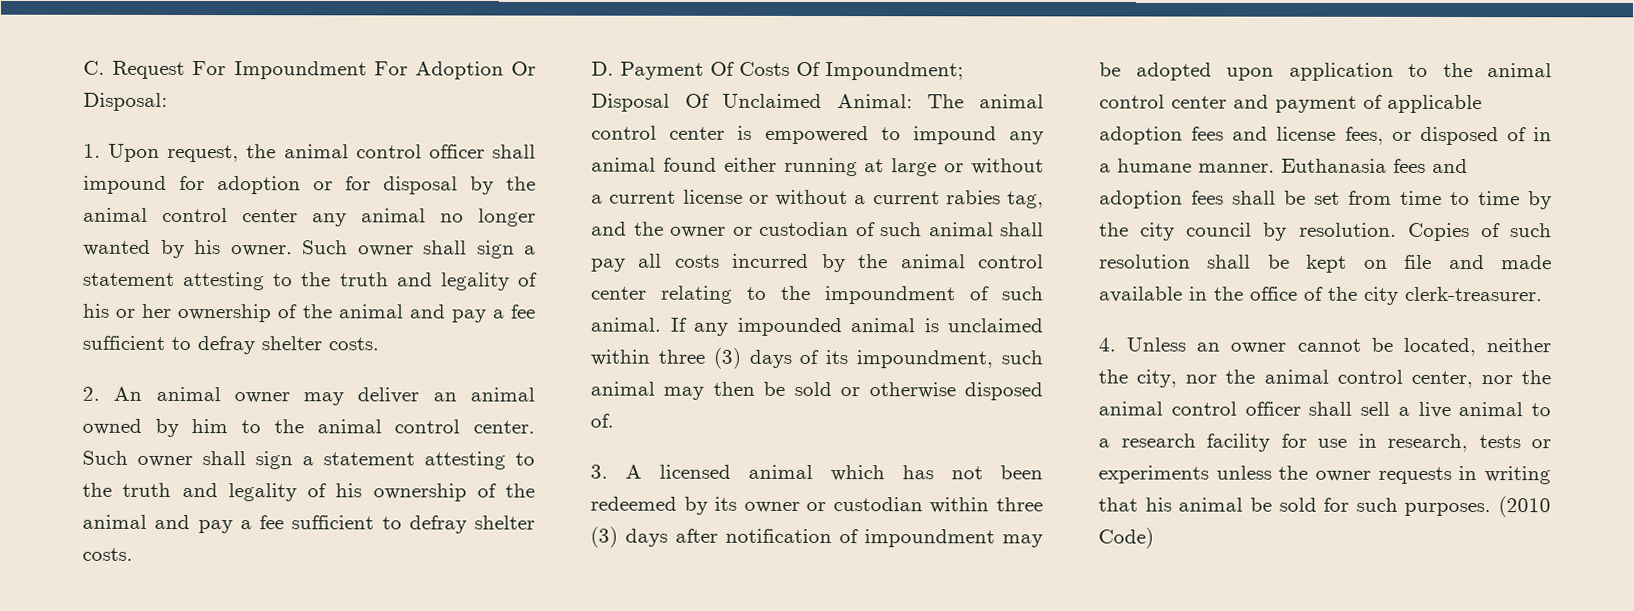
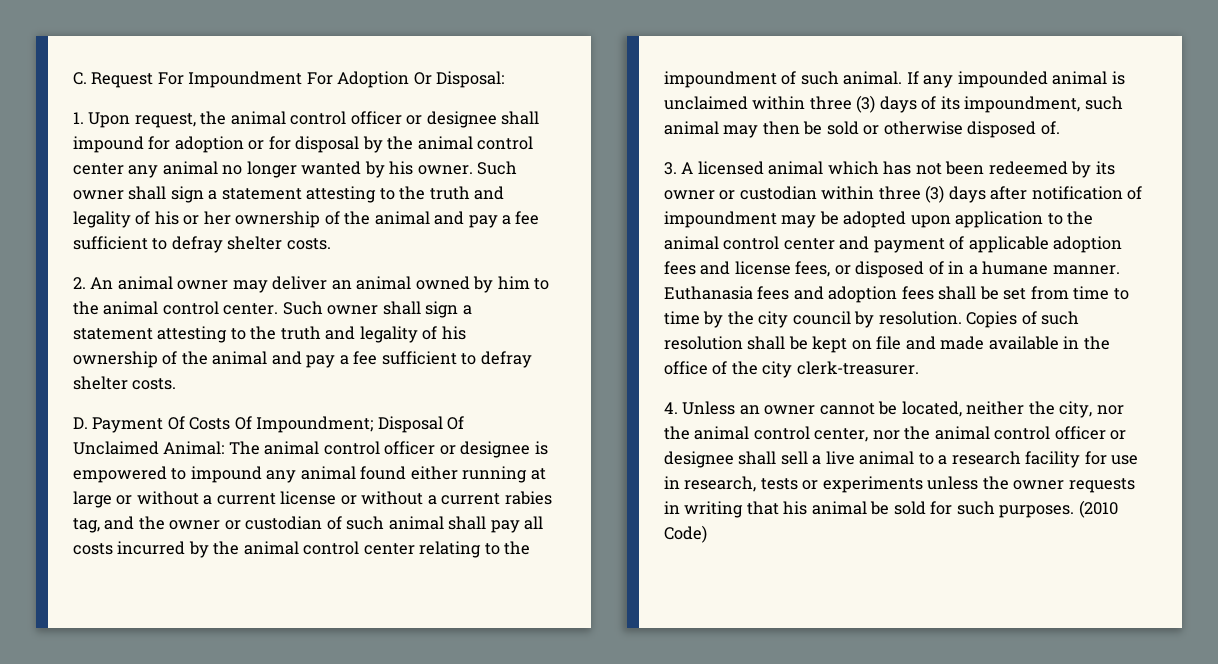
- 1. Upon request, the animal control officer shall impound for adoption or for disposal by the animal control center any animal no longer wanted by his owner.
+ 1. Upon request, the animal control officer or designee shall impound for adoption or for disposal by the animal control center any animal no longer wanted by his owner.
- D. Payment Of Costs Of Impoundment; Disposal Of Unclaimed Animal: The animal control center is empowered to impound any animal found either running at large or without a current license or without a current rabies tag, and the owner or custodian of such animal shall pay all costs incurred by the animal control center relating to the impoundment of such animal.
+ D. Payment Of Costs Of Impoundment; Disposal Of Unclaimed Animal: The animal control officer or designee is empowered to impound any animal found either running at large or without a current license or without a current rabies tag, and the owner or custodian of such animal shall pay all costs incurred by the animal control center relating to the impoundment of such animal.
- 4. Unless an owner cannot be located, neither the city, nor the animal control center, nor the animal control officer shall sell a live animal to a research facility for use in research, tests or experiments unless the owner requests in writing that his animal be sold for such purposes.
+ 4. Unless an owner cannot be located, neither the city, nor the animal control center, nor the animal control officer or designee shall sell a live animal to a research facility for use in research, tests or experiments unless the owner requests in writing that his animal be sold for such purposes.

